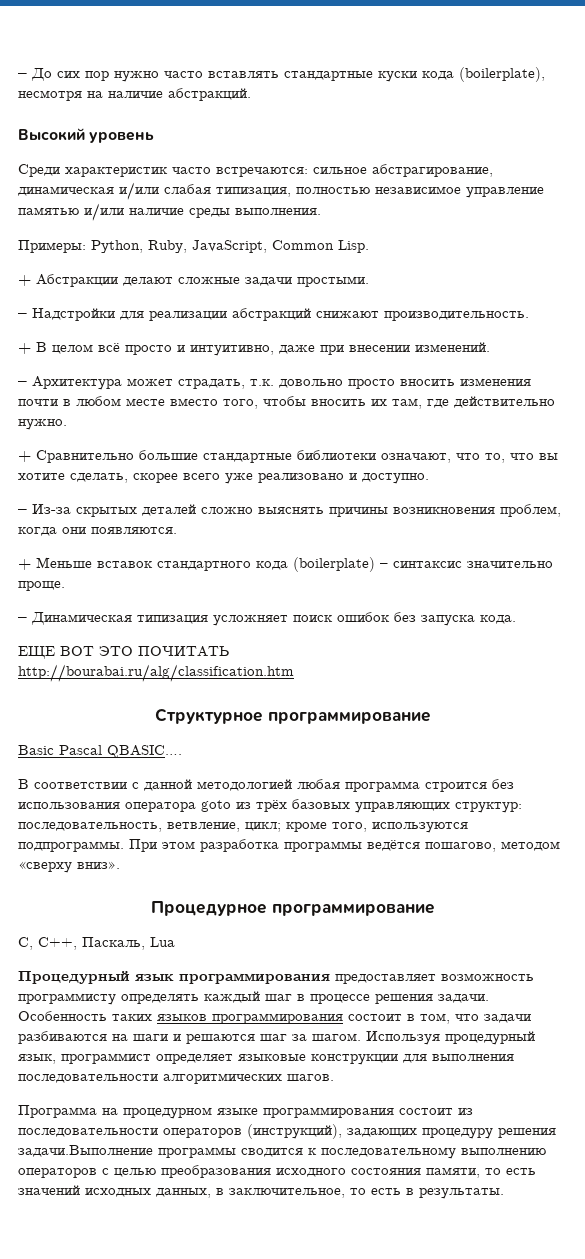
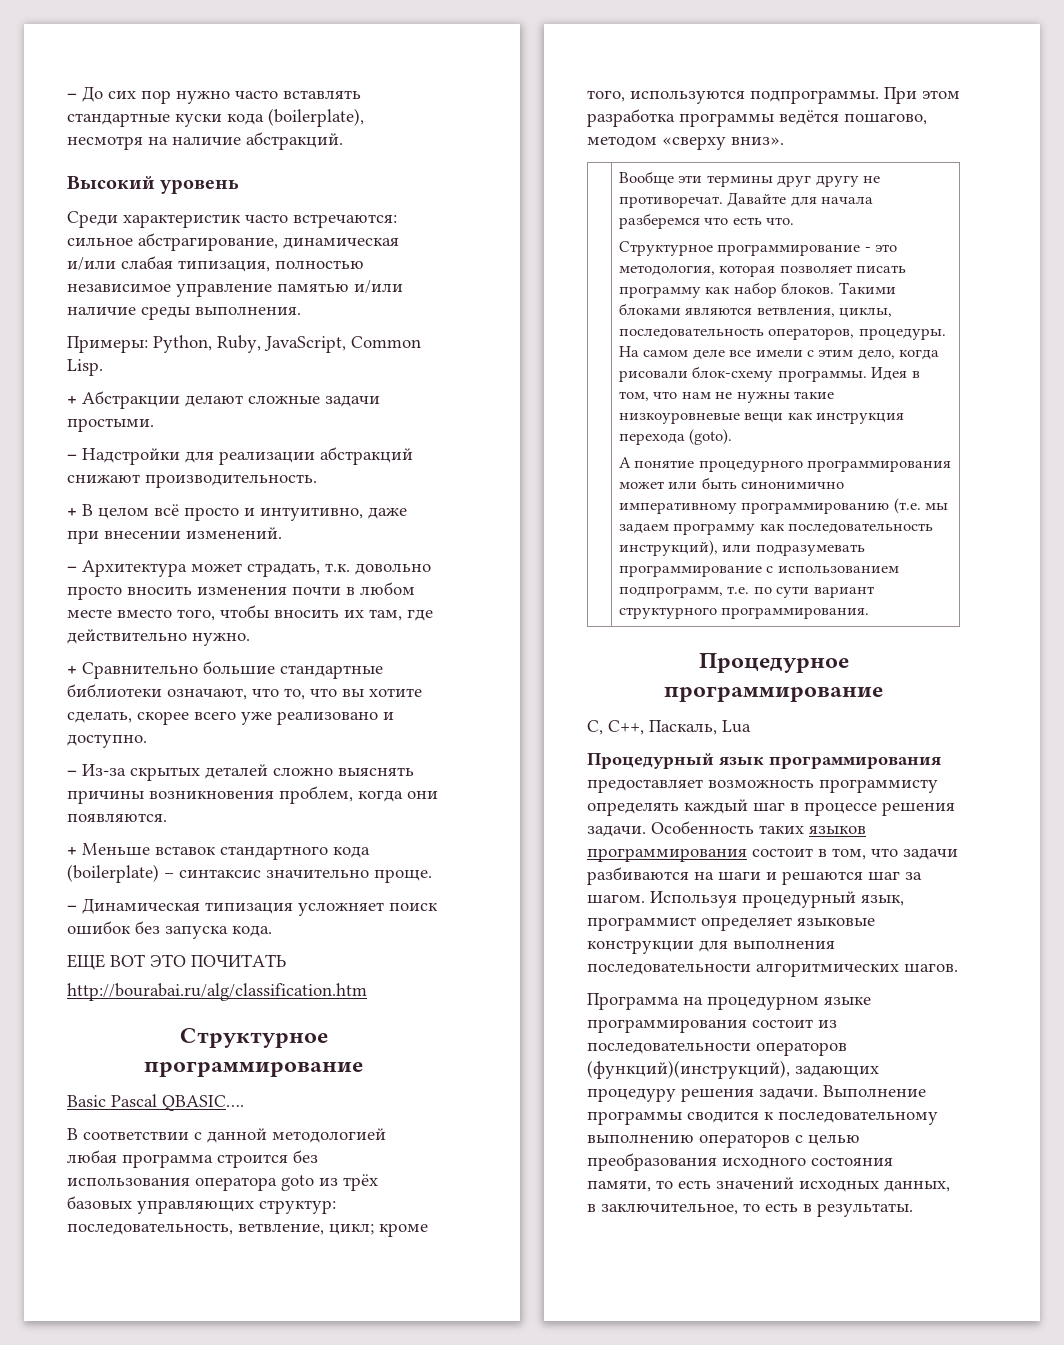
+ Вообще эти термины друг другу не противоречат. Давайте для начала разберемся что есть что.
+ Структурное программирование - это методология, которая позволяет писать программу как набор блоков. Такими блоками являются ветвления, циклы, последовательность операторов, процедуры. На самом деле все имели с этим дело, когда рисовали блок-схему программы. Идея в том, что нам не нужны такие низкоуровневые вещи как инструкция перехода (goto).
+ А понятие процедурного программирования может или быть синонимично императивному программированию (т.е. мы задаем программу как последовательность инструкций), или подразумевать программирование с использованием подпрограмм, т.е. по сути вариант структурного программирования.
- Программа на процедурном языке программирования состоит из последовательности операторов (инструкций), задающих процедуру решения задачи.Выполнение программы сводится к последовательному выполнению операторов с целью преобразования исходного состояния памяти, то есть значений исходных данных, в заключительное, то есть в результаты.
+ Программа на процедурном языке программирования состоит из последовательности операторов (функций)(инструкций), задающих процедуру решения задачи. Выполнение программы сводится к последовательному выполнению операторов с целью преобразования исходного состояния памяти, то есть значений исходных данных, в заключительное, то есть в результаты.

